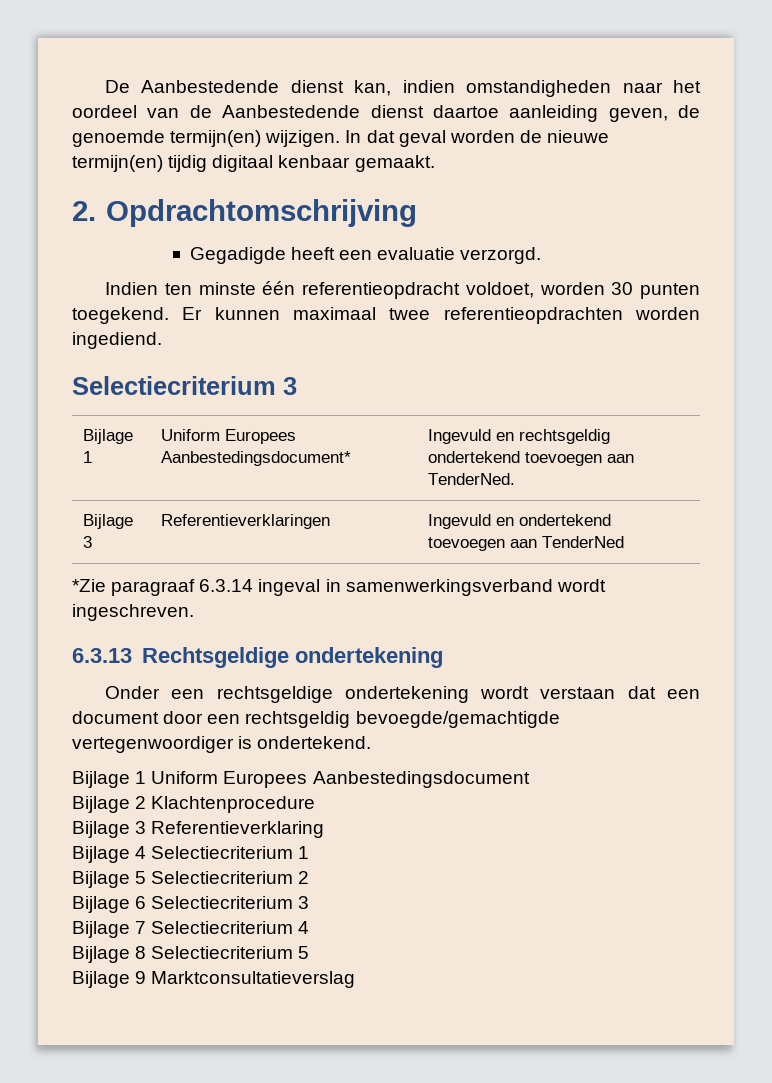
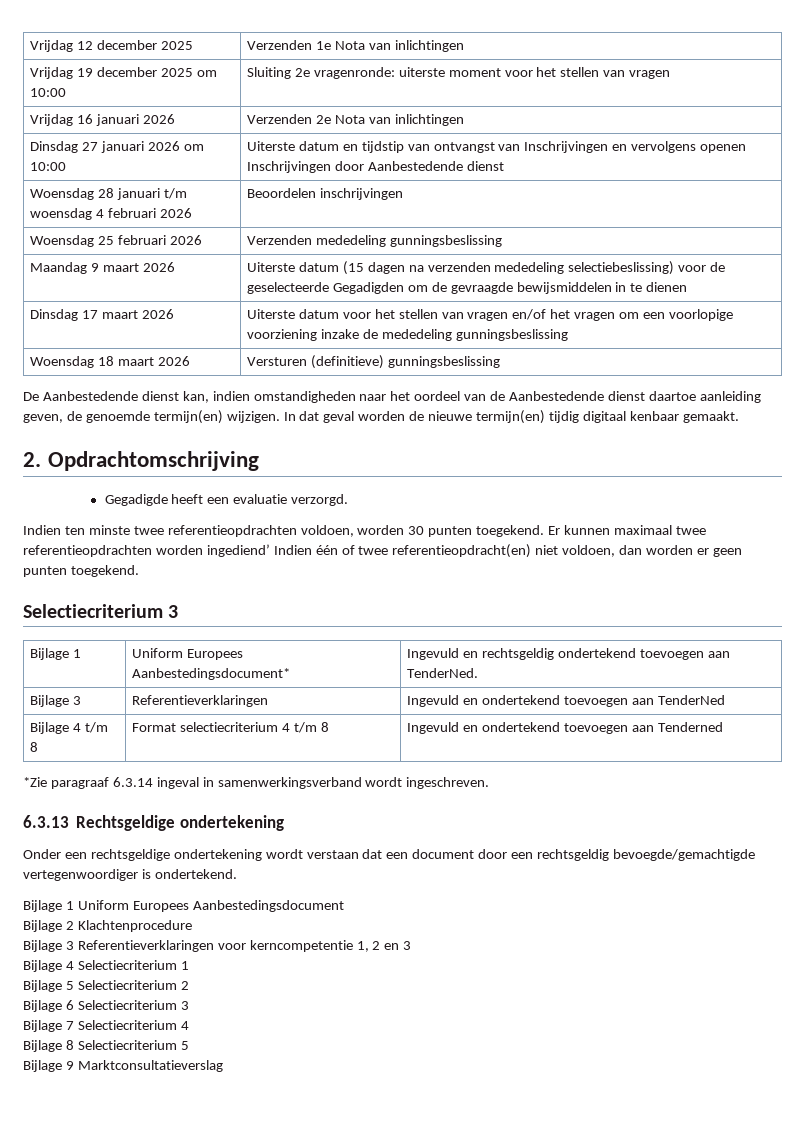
+ Vrijdag 12 december 2025 | Verzenden 1e Nota van inlichtingen
+ Vrijdag 19 december 2025 om 10:00 | Sluiting 2e vragenronde: uiterste moment voor het stellen van vragen
+ Vrijdag 16 januari 2026 | Verzenden 2e Nota van inlichtingen
+ Dinsdag 27 januari 2026 om 10:00 | Uiterste datum en tijdstip van ontvangst van Inschrijvingen en vervolgens openen Inschrijvingen door Aanbestedende dienst
+ Woensdag 28 januari t/m woensdag 4 februari 2026 | Beoordelen inschrijvingen
+ Woensdag 25 februari 2026 | Verzenden mededeling gunningsbeslissing
+ Maandag 9 maart 2026 | Uiterste datum (15 dagen na verzenden mededeling selectiebeslissing) voor de geselecteerde Gegadigden om de gevraagde bewijsmiddelen in te dienen
+ Dinsdag 17 maart 2026 | Uiterste datum voor het stellen van vragen en/of het vragen om een voorlopige voorziening inzake de mededeling gunningsbeslissing
+ Woensdag 18 maart 2026 | Versturen (definitieve) gunningsbeslissing
- Indien ten minste één referentieopdracht voldoet, worden 30 punten toegekend.
+ Indien ten minste twee referentieopdrachten voldoen, worden 30 punten toegekend.
- Er kunnen maximaal twee referentieopdrachten worden ingediend.
+ Er kunnen maximaal twee referentieopdrachten worden ingediend’ Indien één of twee referentieopdracht(en) niet voldoen, dan worden er geen punten toegekend.
+ Bijlage 4 t/m 8 | Format selectiecriterium 4 t/m 8 | Ingevuld en ondertekend toevoegen aan Tenderned
- Bijlage 3 Referentieverklaring
+ Bijlage 3 Referentieverklaringen voor kerncompetentie 1, 2 en 3

